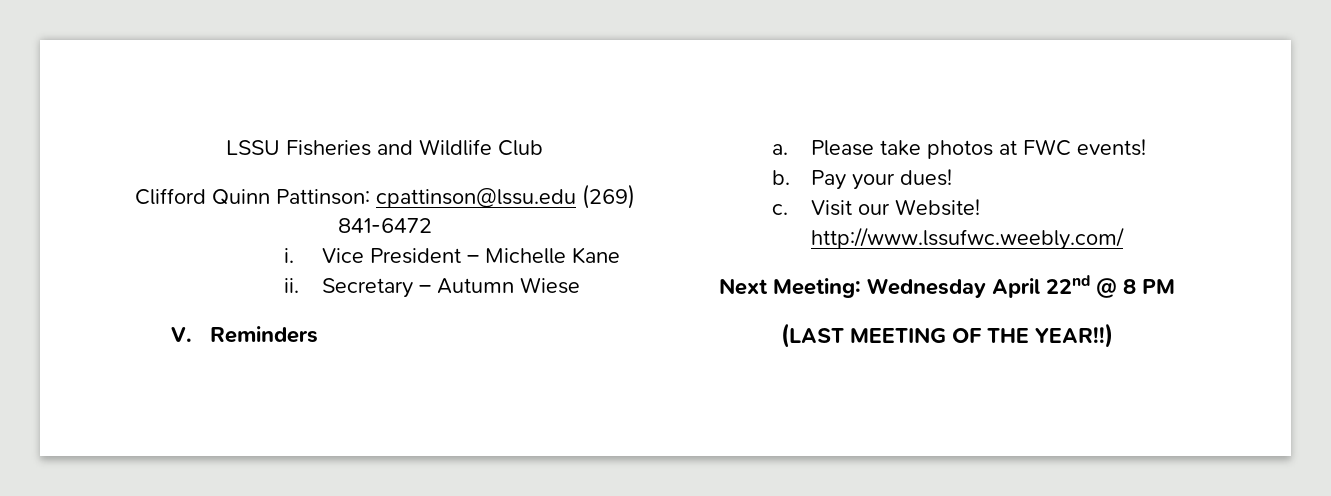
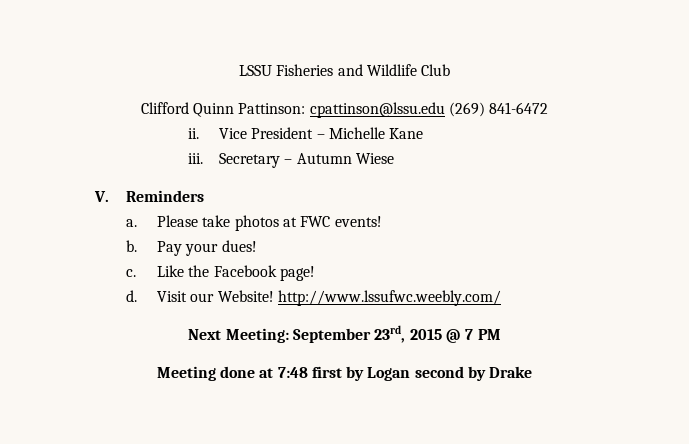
- i.
+ ii.
- ii.
+ iii.
+ Like the Facebook page!
+ d.
- Next Meeting: Wednesday April 22nd @ 8 PM
- (LAST MEETING OF THE YEAR!!)
+ Next Meeting: September 23rd, 2015 @ 7 PM
+ Meeting done at 7:48 first by Logan second by Drake

